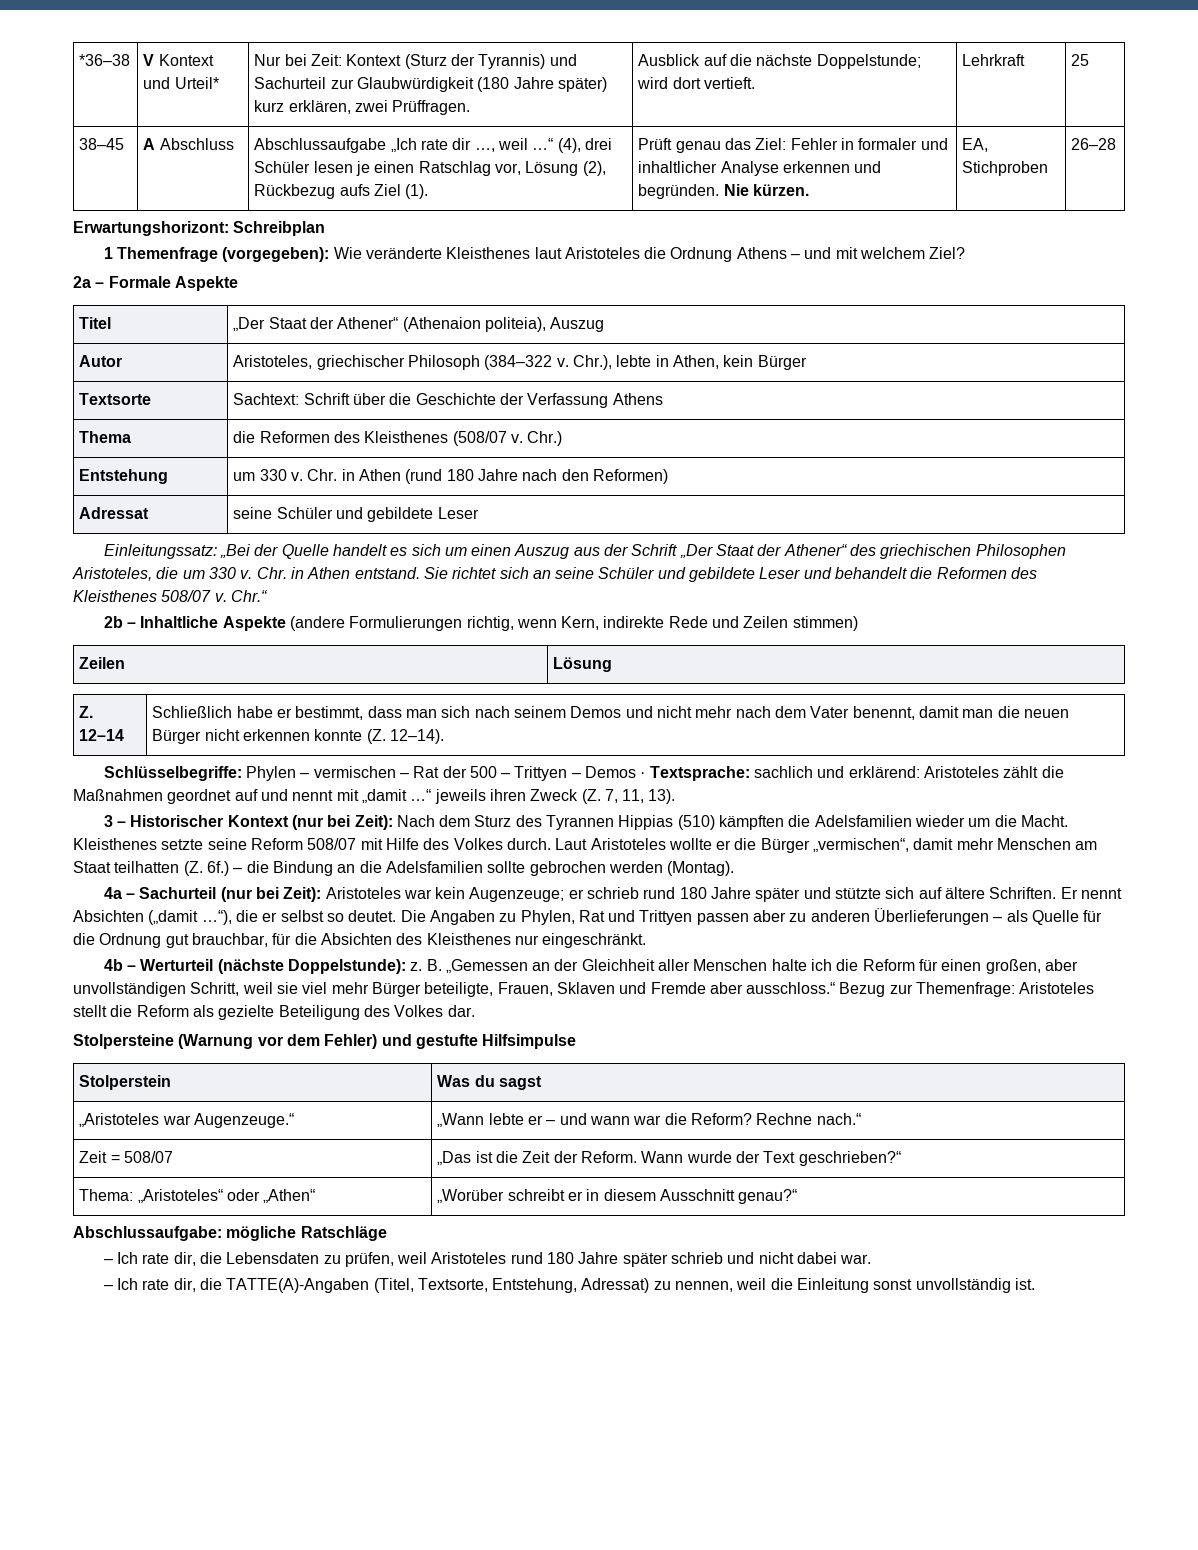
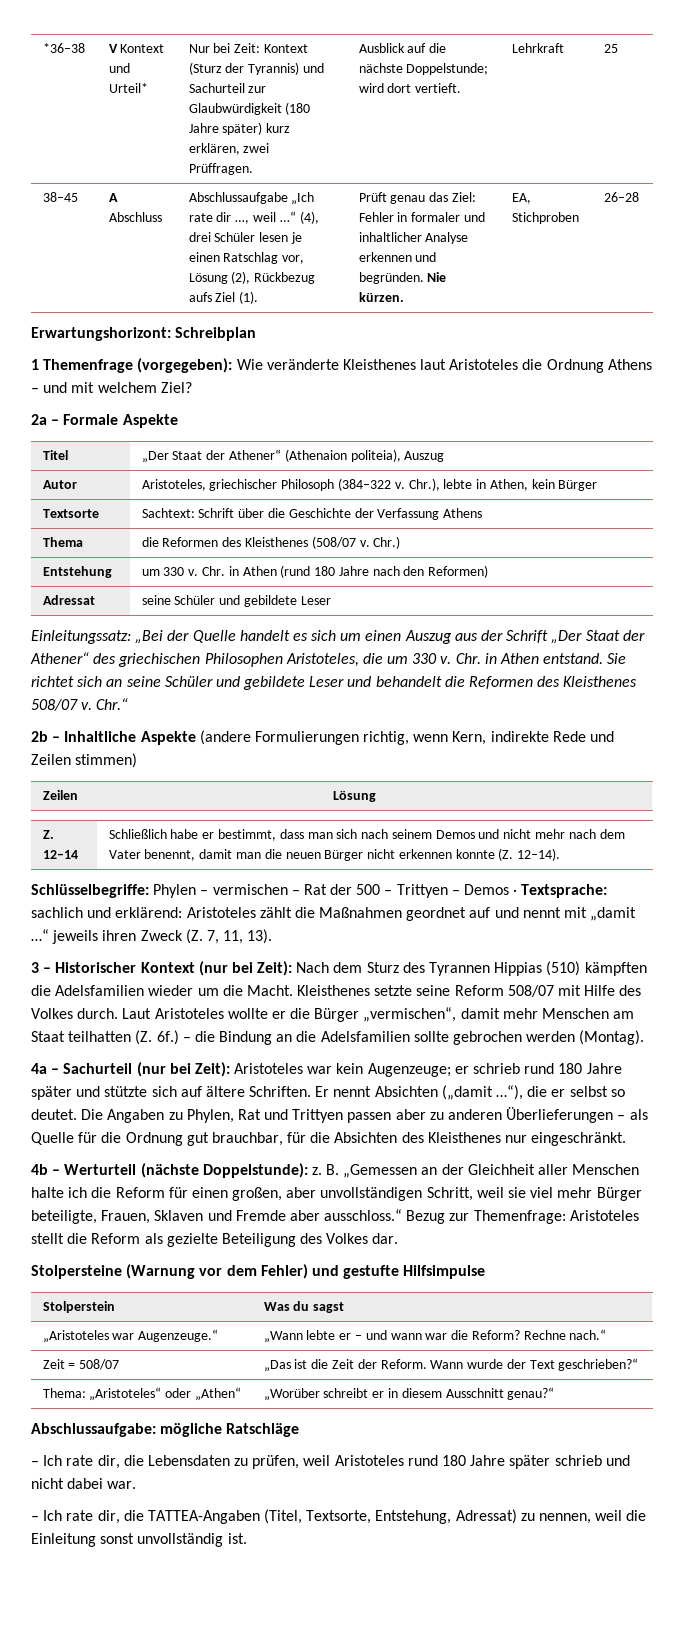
- – Ich rate dir, die TATTE(A)-Angaben (Titel, Textsorte, Entstehung, Adressat) zu nennen, weil die Einleitung sonst unvollständig ist.
+ – Ich rate dir, die TATTEA-Angaben (Titel, Textsorte, Entstehung, Adressat) zu nennen, weil die Einleitung sonst unvollständig ist.

